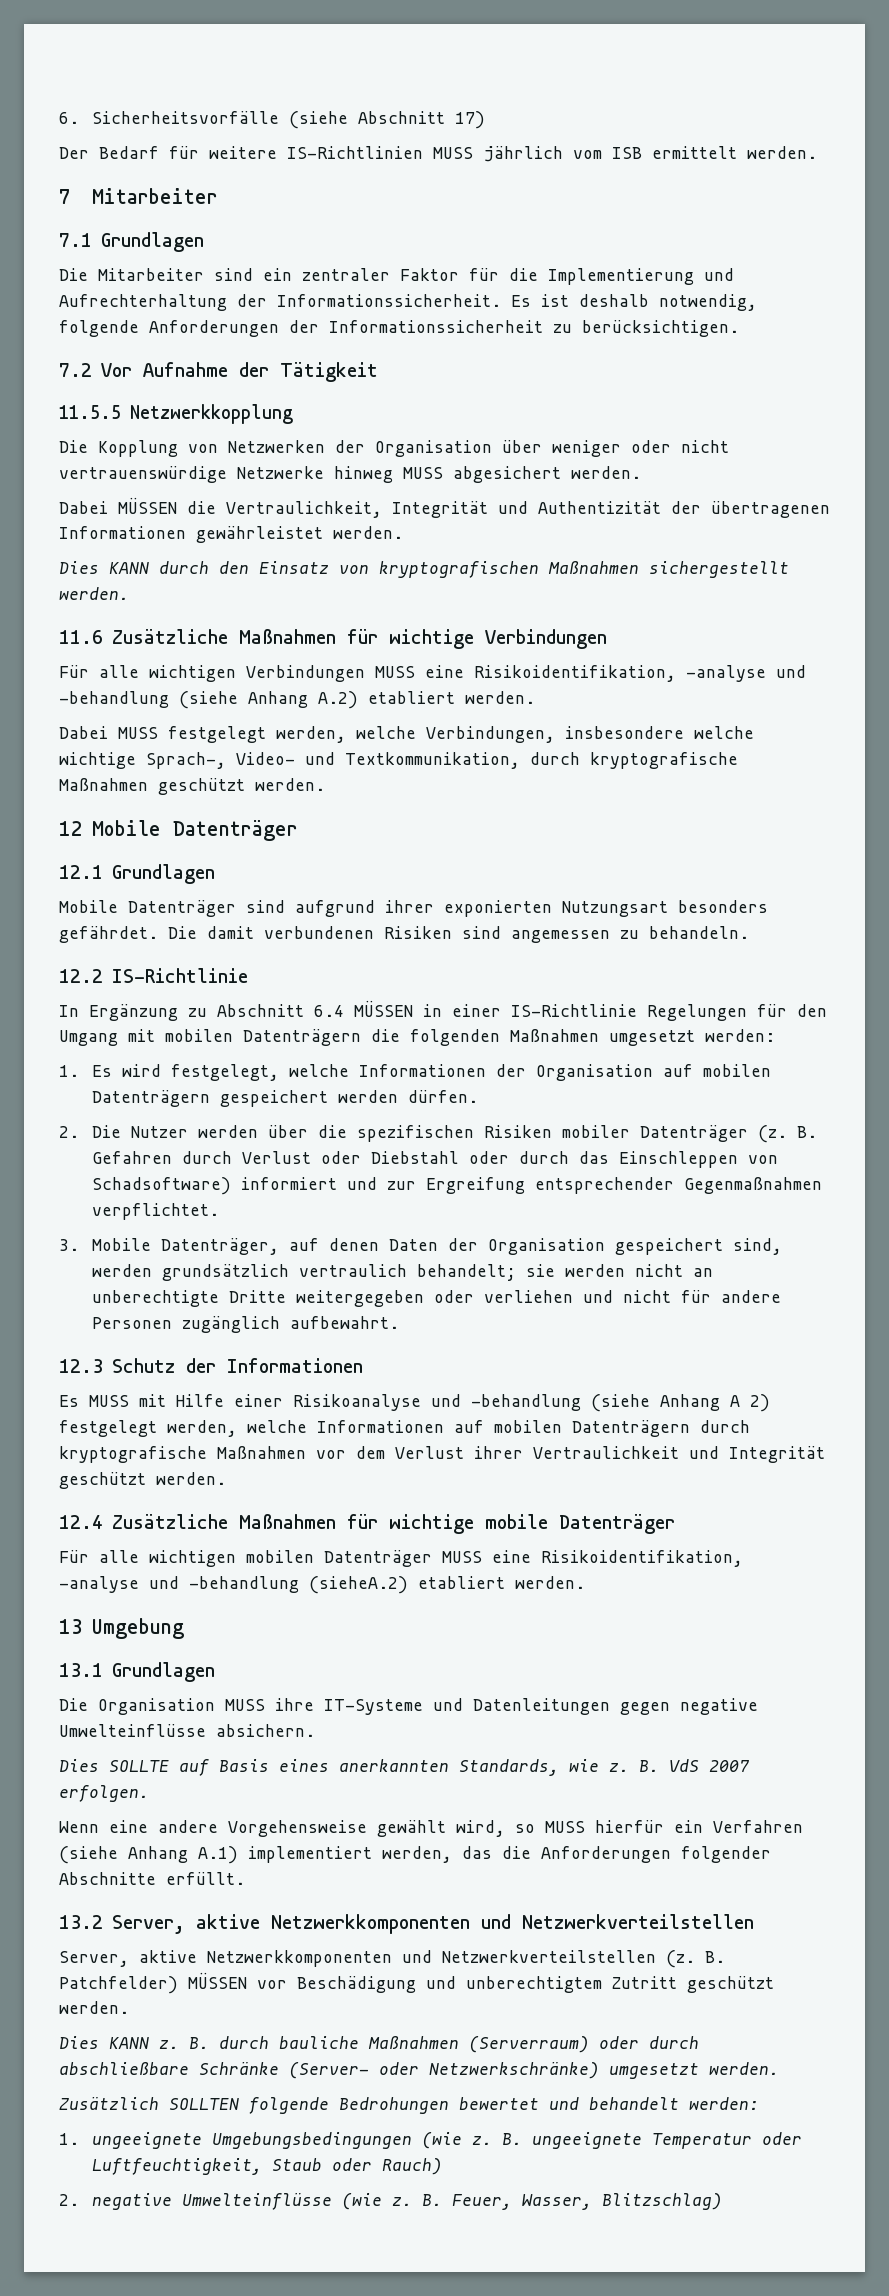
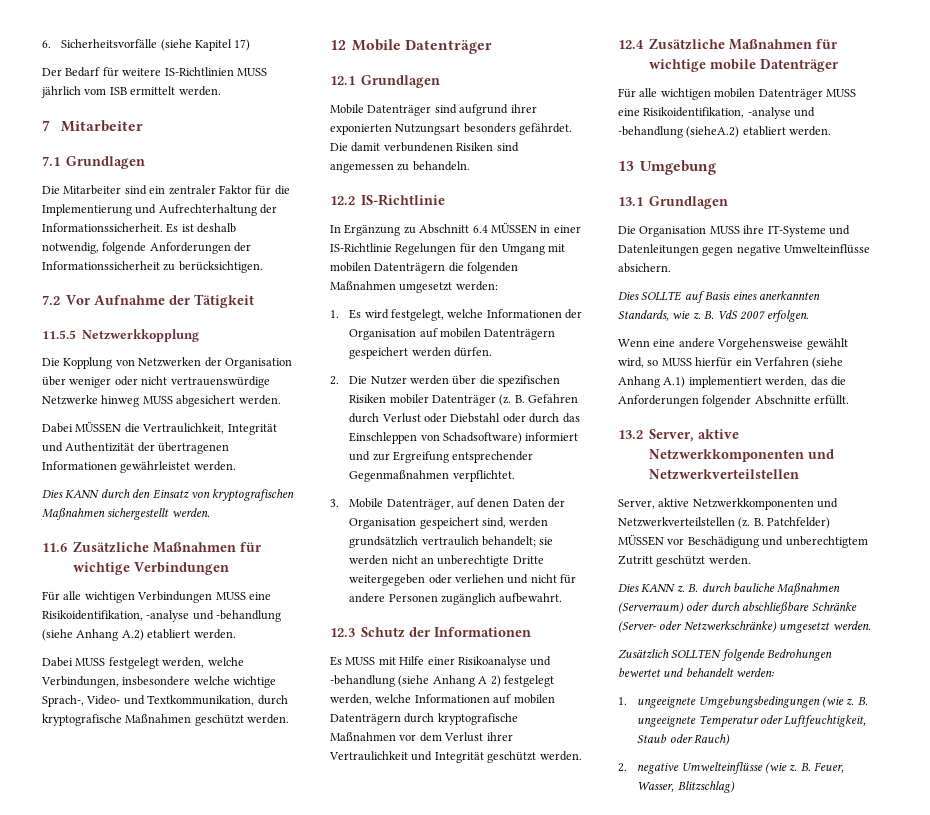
- 6. Sicherheitsvorfälle (siehe Abschnitt 17)
+ 6. Sicherheitsvorfälle (siehe Kapitel 17)

